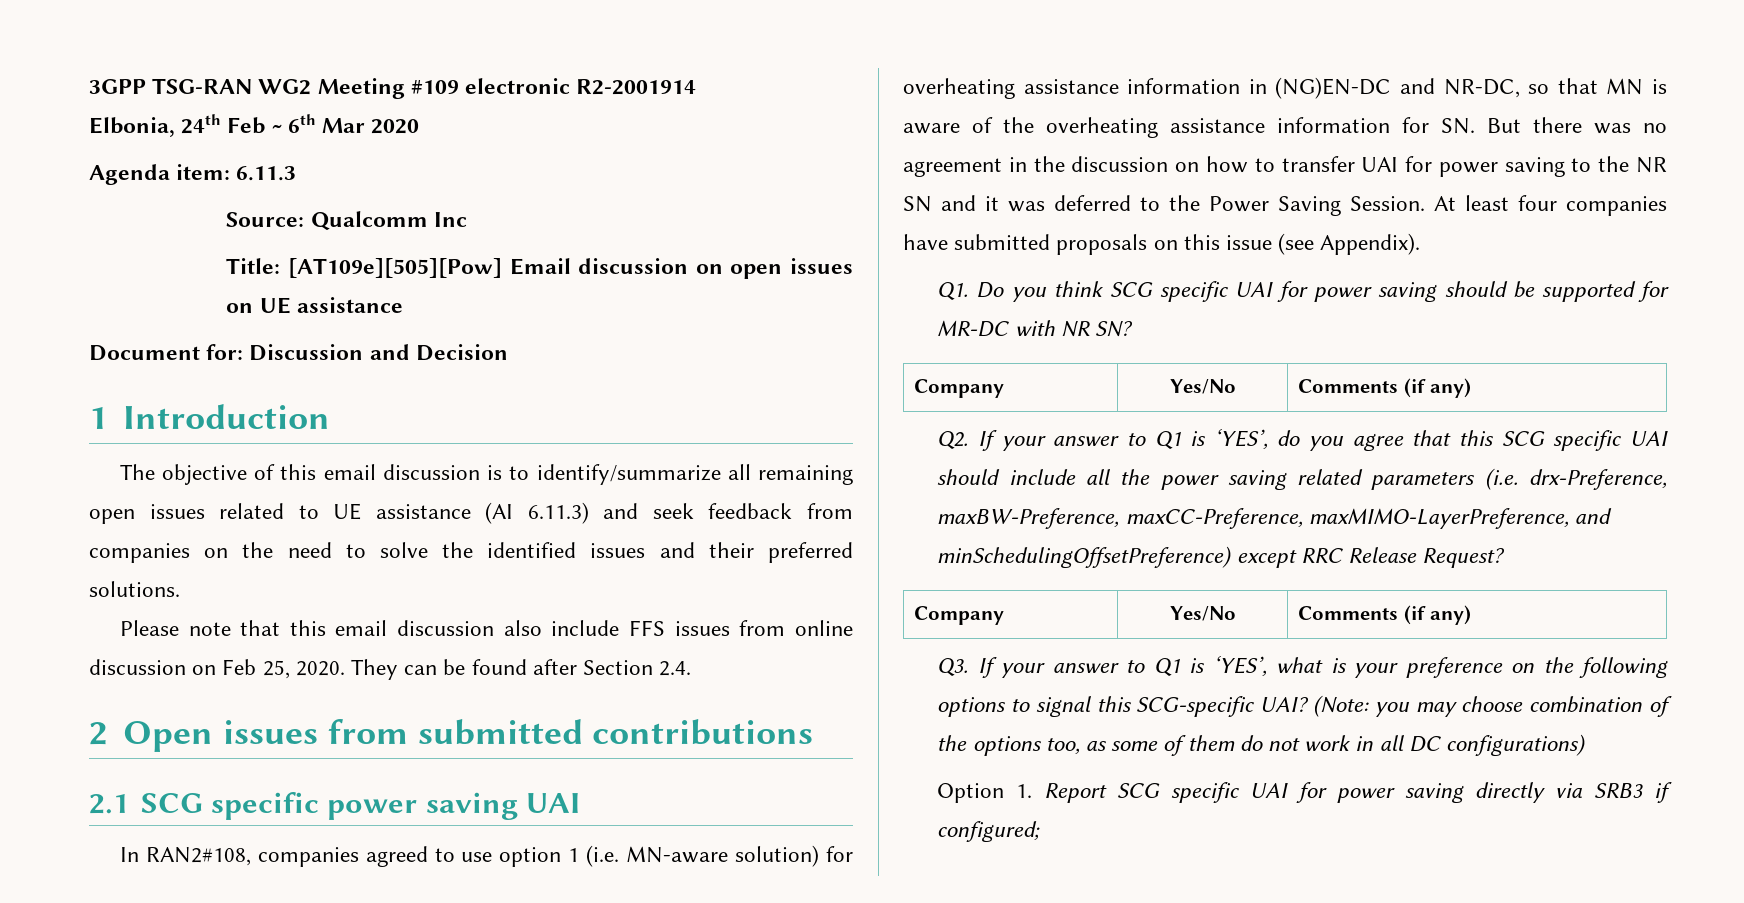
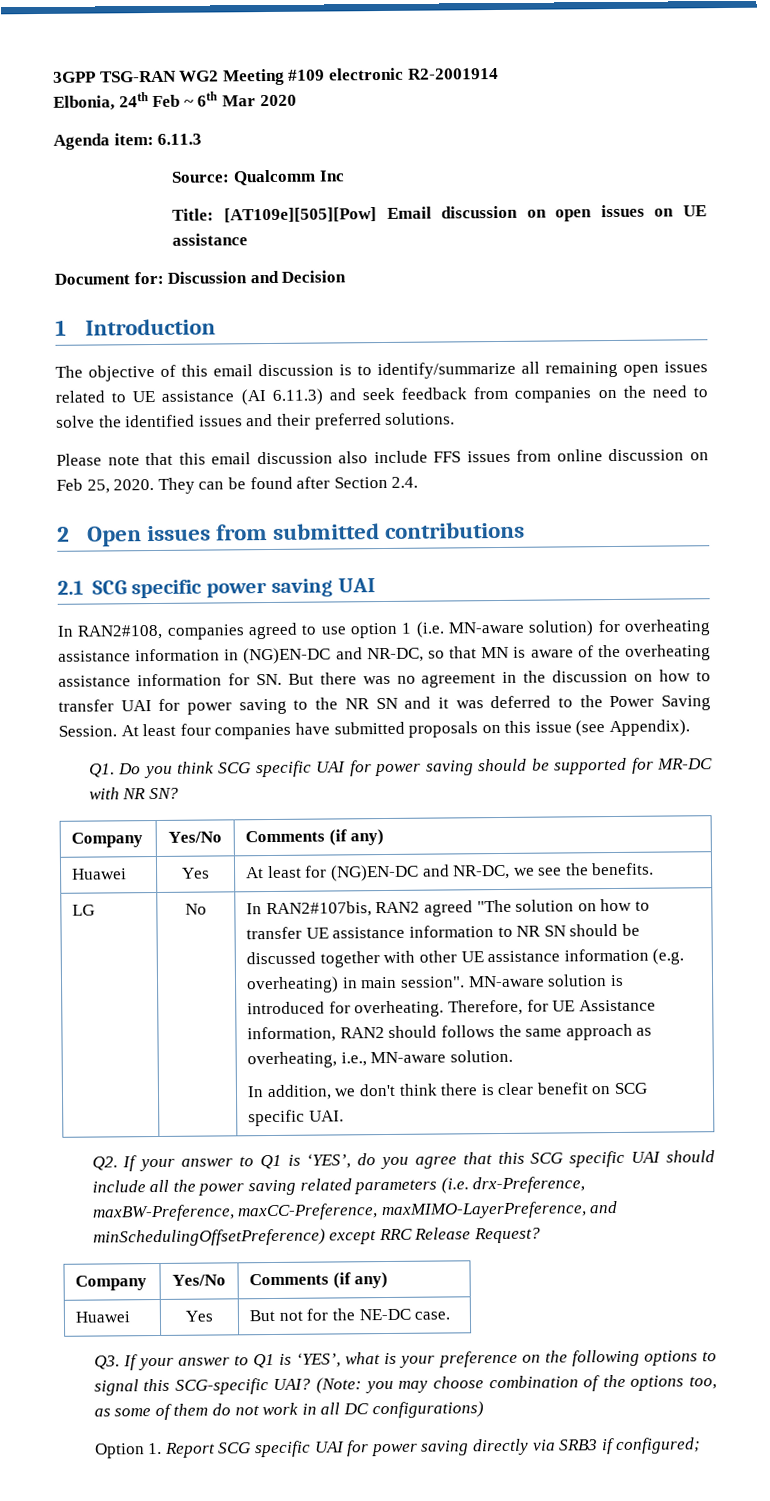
+ Huawei | Yes | At least for (NG)EN-DC and NR-DC, we see the benefits.
+ LG | No | In RAN2#107bis, RAN2 agreed "The solution on how to transfer UE assistance information to NR SN should be discussed together with other UE assistance information (e.g. overheating) in main session". MN-aware solution is introduced for overheating. Therefore, for UE Assistance information, RAN2 should follows the same approach as overheating, i.e., MN-aware solution.
+ In addition, we don't think there is clear benefit on SCG specific UAI.
+ Huawei | Yes | But not for the NE-DC case.

